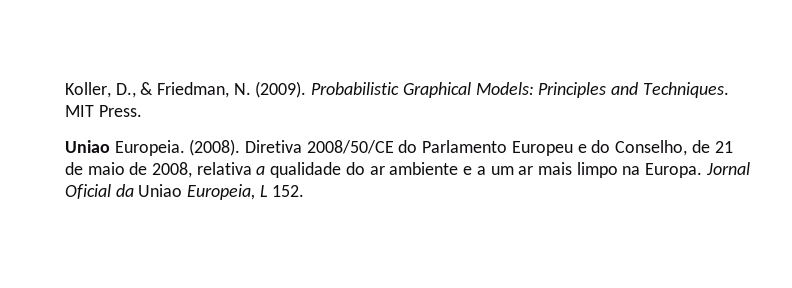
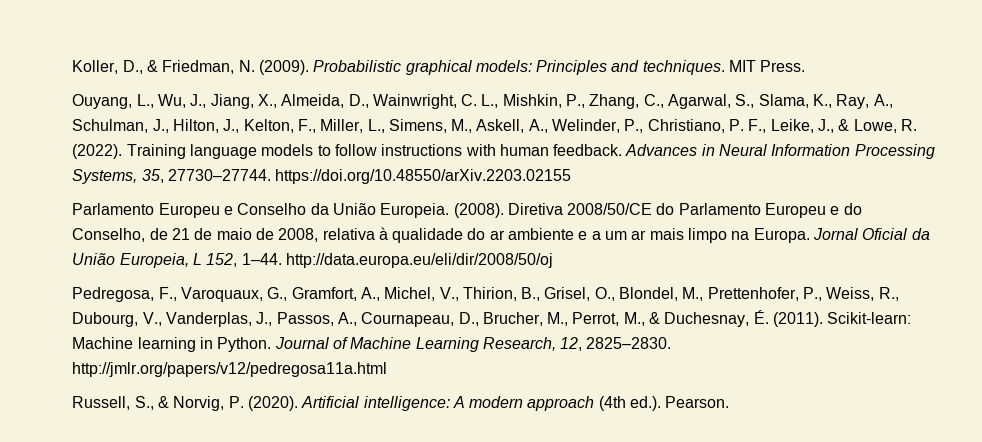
- Probabilistic Graphical Models: Principles and Techniques.
+ Probabilistic graphical models: Principles and techniques.
- Uniao Europeia.
+ Ouyang, L., Wu, J., Jiang, X., Almeida, D., Wainwright, C. L., Mishkin, P., Zhang, C., Agarwal, S., Slama, K., Ray, A., Schulman, J., Hilton, J., Kelton, F., Miller, L., Simens, M., Askell, A., Welinder, P., Christiano, P. F., Leike, J., & Lowe, R. (2022). Training language models to follow instructions with human feedback. Advances in Neural Information Processing Systems, 35, 27730–27744. https://doi.org/10.48550/arXiv.2203.02155
+ Parlamento Europeu e Conselho da União Europeia.
- Diretiva 2008/50/CE do Parlamento Europeu e do Conselho, de 21 de maio de 2008, relativa a qualidade do ar ambiente e a um ar mais limpo na Europa.
+ Diretiva 2008/50/CE do Parlamento Europeu e do Conselho, de 21 de maio de 2008, relativa à qualidade do ar ambiente e a um ar mais limpo na Europa.
- Jornal Oficial da Uniao Europeia, L 152.
+ Jornal Oficial da União Europeia, L 152, 1–44. http://data.europa.eu/eli/dir/2008/50/oj
+ Pedregosa, F., Varoquaux, G., Gramfort, A., Michel, V., Thirion, B., Grisel, O., Blondel, M., Prettenhofer, P., Weiss, R., Dubourg, V., Vanderplas, J., Passos, A., Cournapeau, D., Brucher, M., Perrot, M., & Duchesnay, É. (2011). Scikit-learn: Machine learning in Python. Journal of Machine Learning Research, 12, 2825–2830. http://jmlr.org/papers/v12/pedregosa11a.html
+ Russell, S., & Norvig, P. (2020). Artificial intelligence: A modern approach (4th ed.). Pearson.

